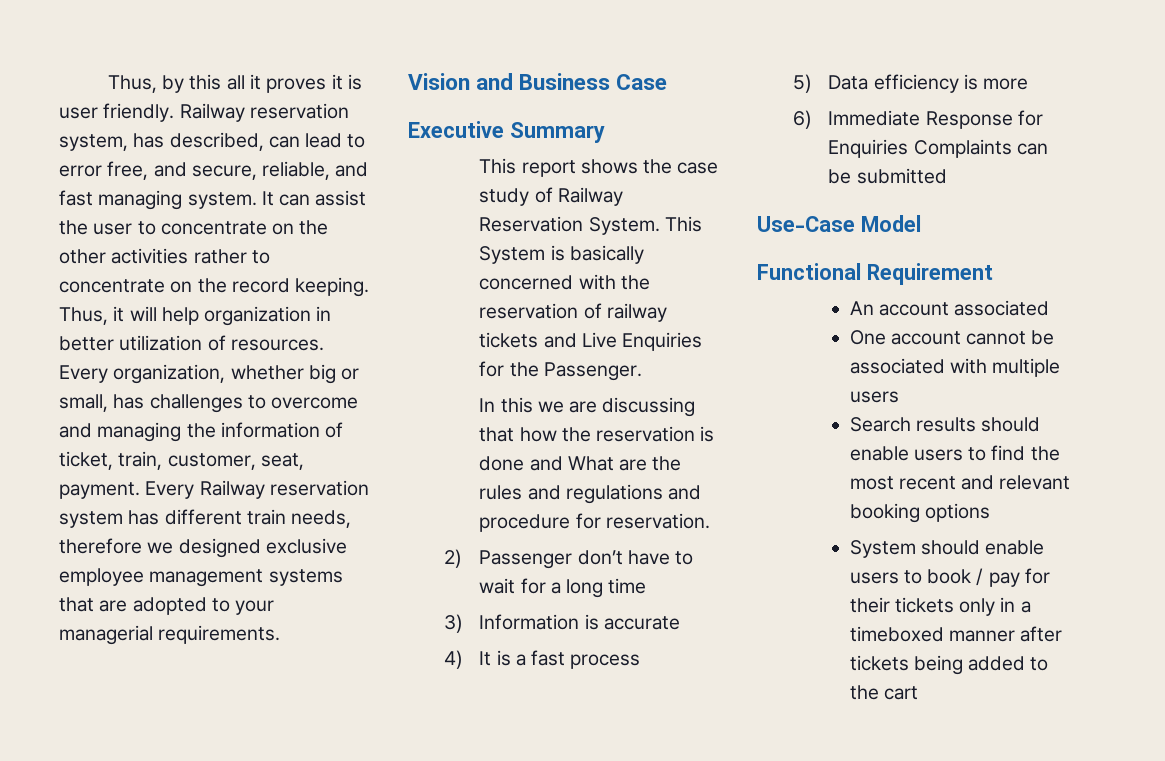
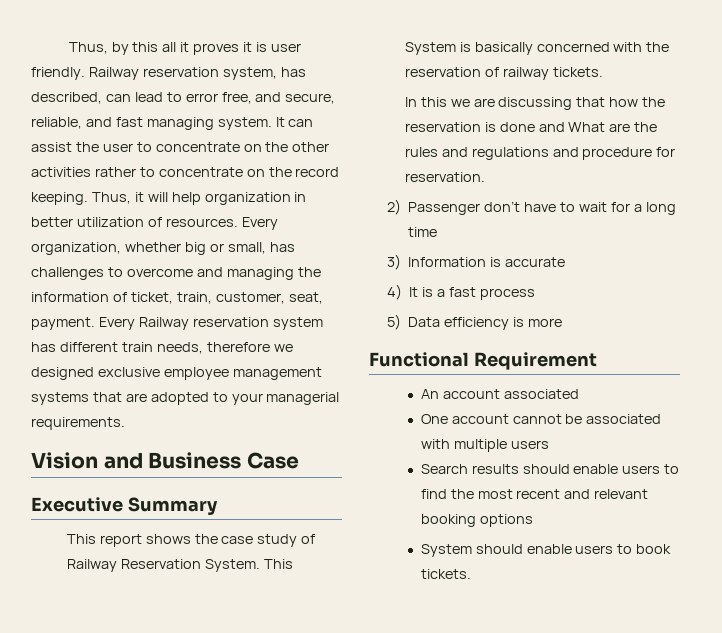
- This System is basically concerned with the reservation of railway tickets and Live Enquiries for the Passenger.
+ This System is basically concerned with the reservation of railway tickets.
- 6) Immediate Response for Enquiries Complaints can be submitted
- Use-Case Model
- System should enable users to book / pay for their tickets only in a timeboxed manner after tickets being added to the cart
+ System should enable users to book tickets.

